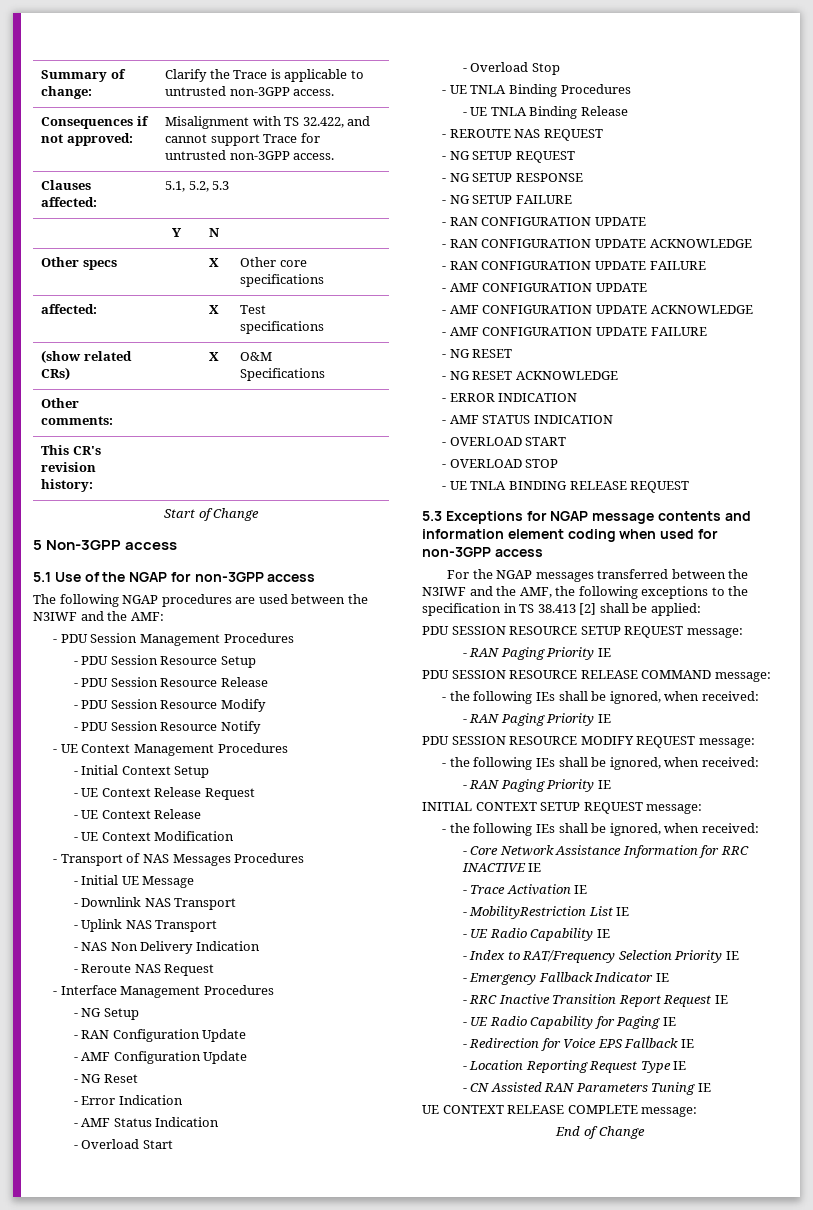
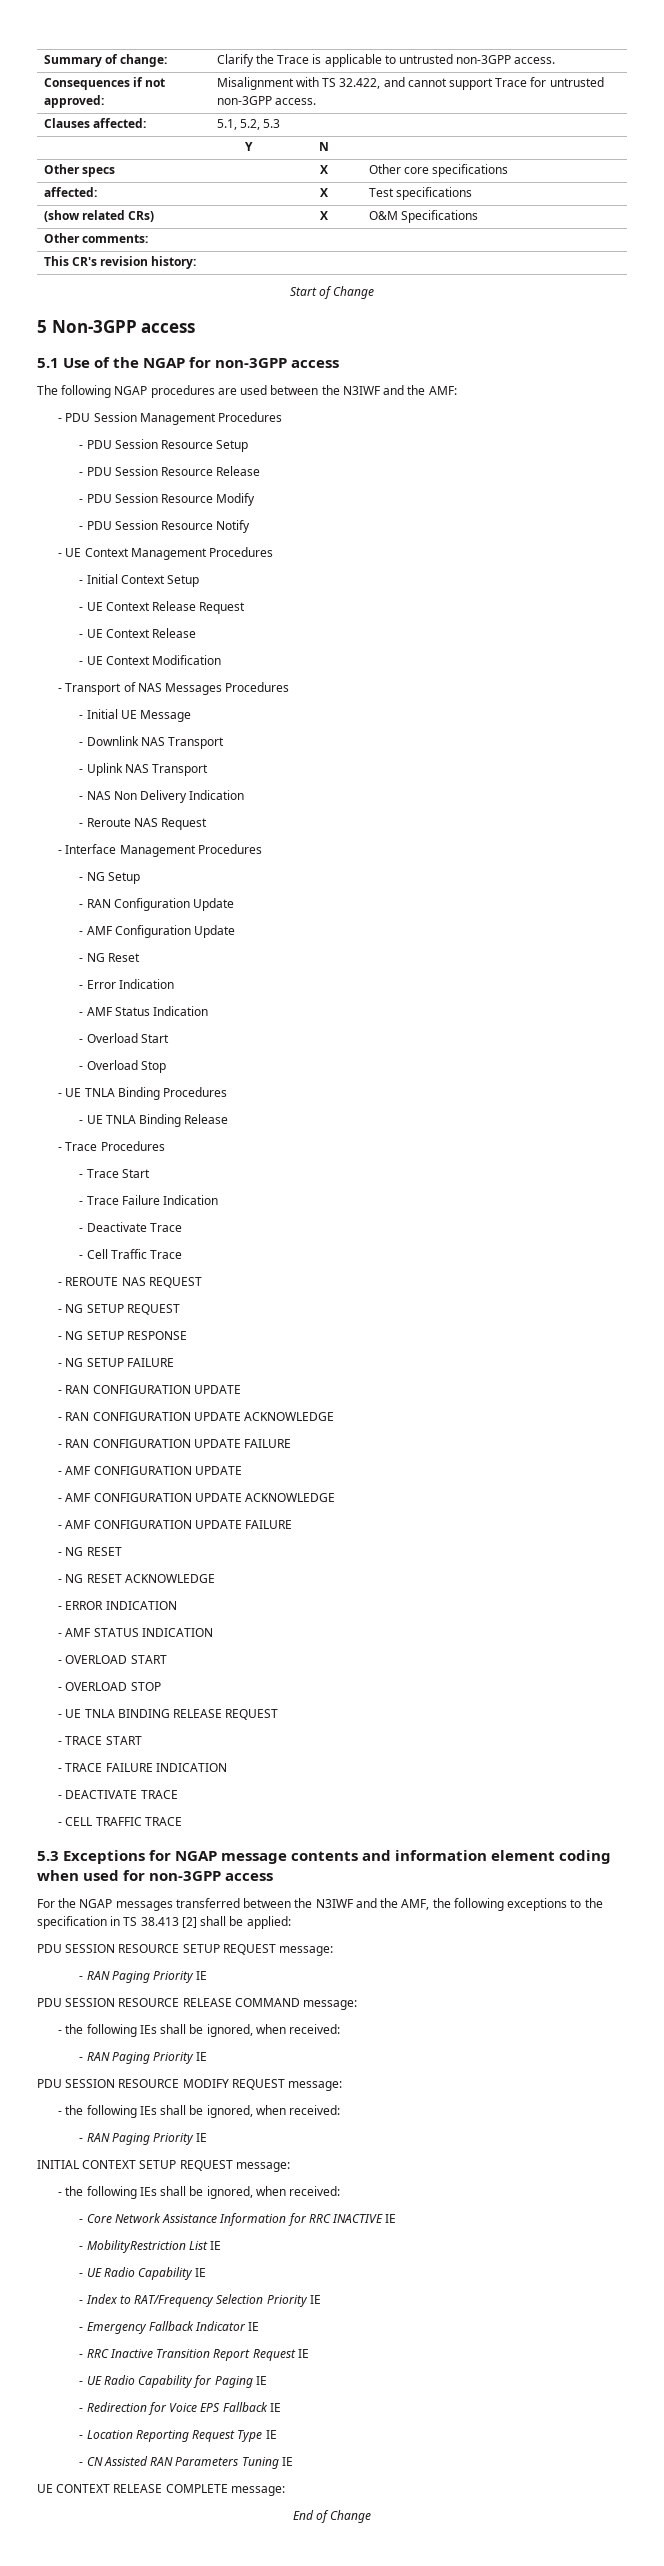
+ - Trace Procedures
+ - Trace Start
+ - Trace Failure Indication
+ - Deactivate Trace
+ - Cell Traffic Trace
+ - TRACE START
+ - TRACE FAILURE INDICATION
+ - DEACTIVATE TRACE
+ - CELL TRAFFIC TRACE
- - Trace Activation IE

